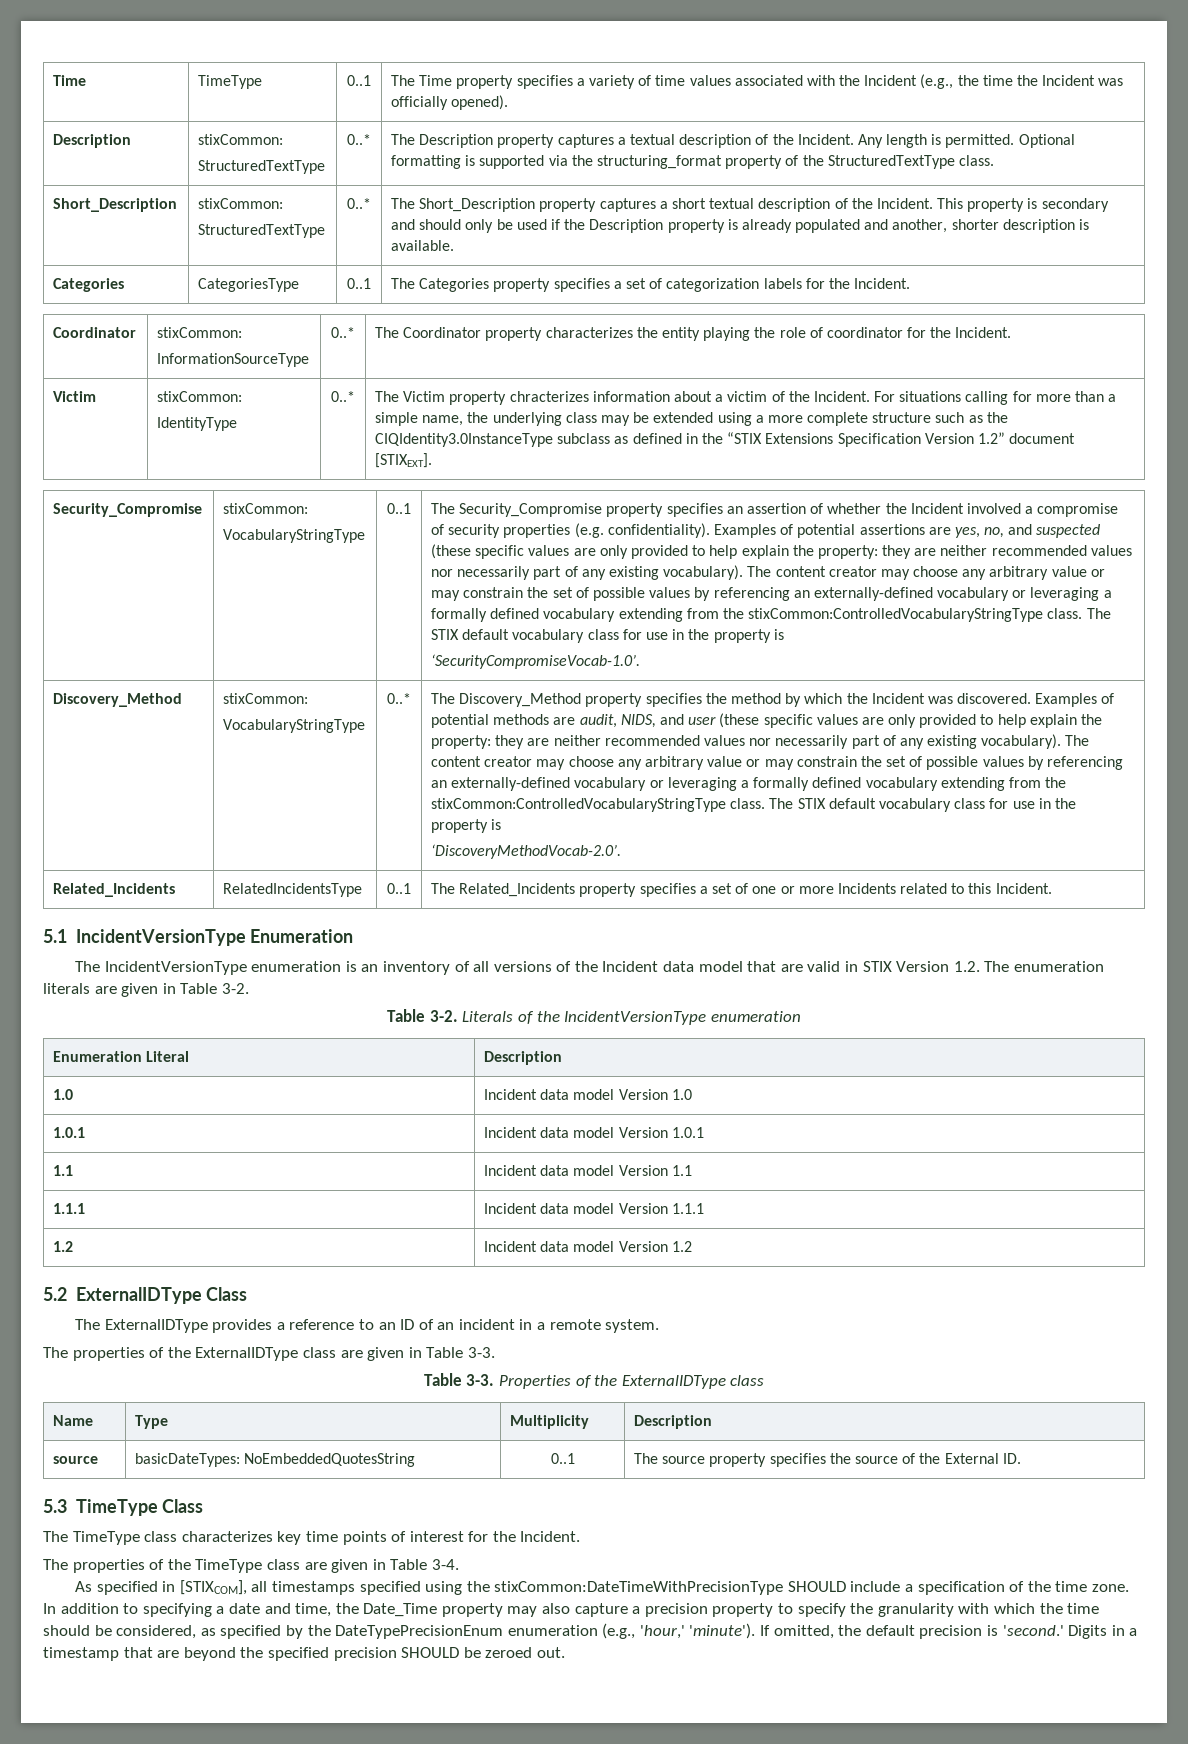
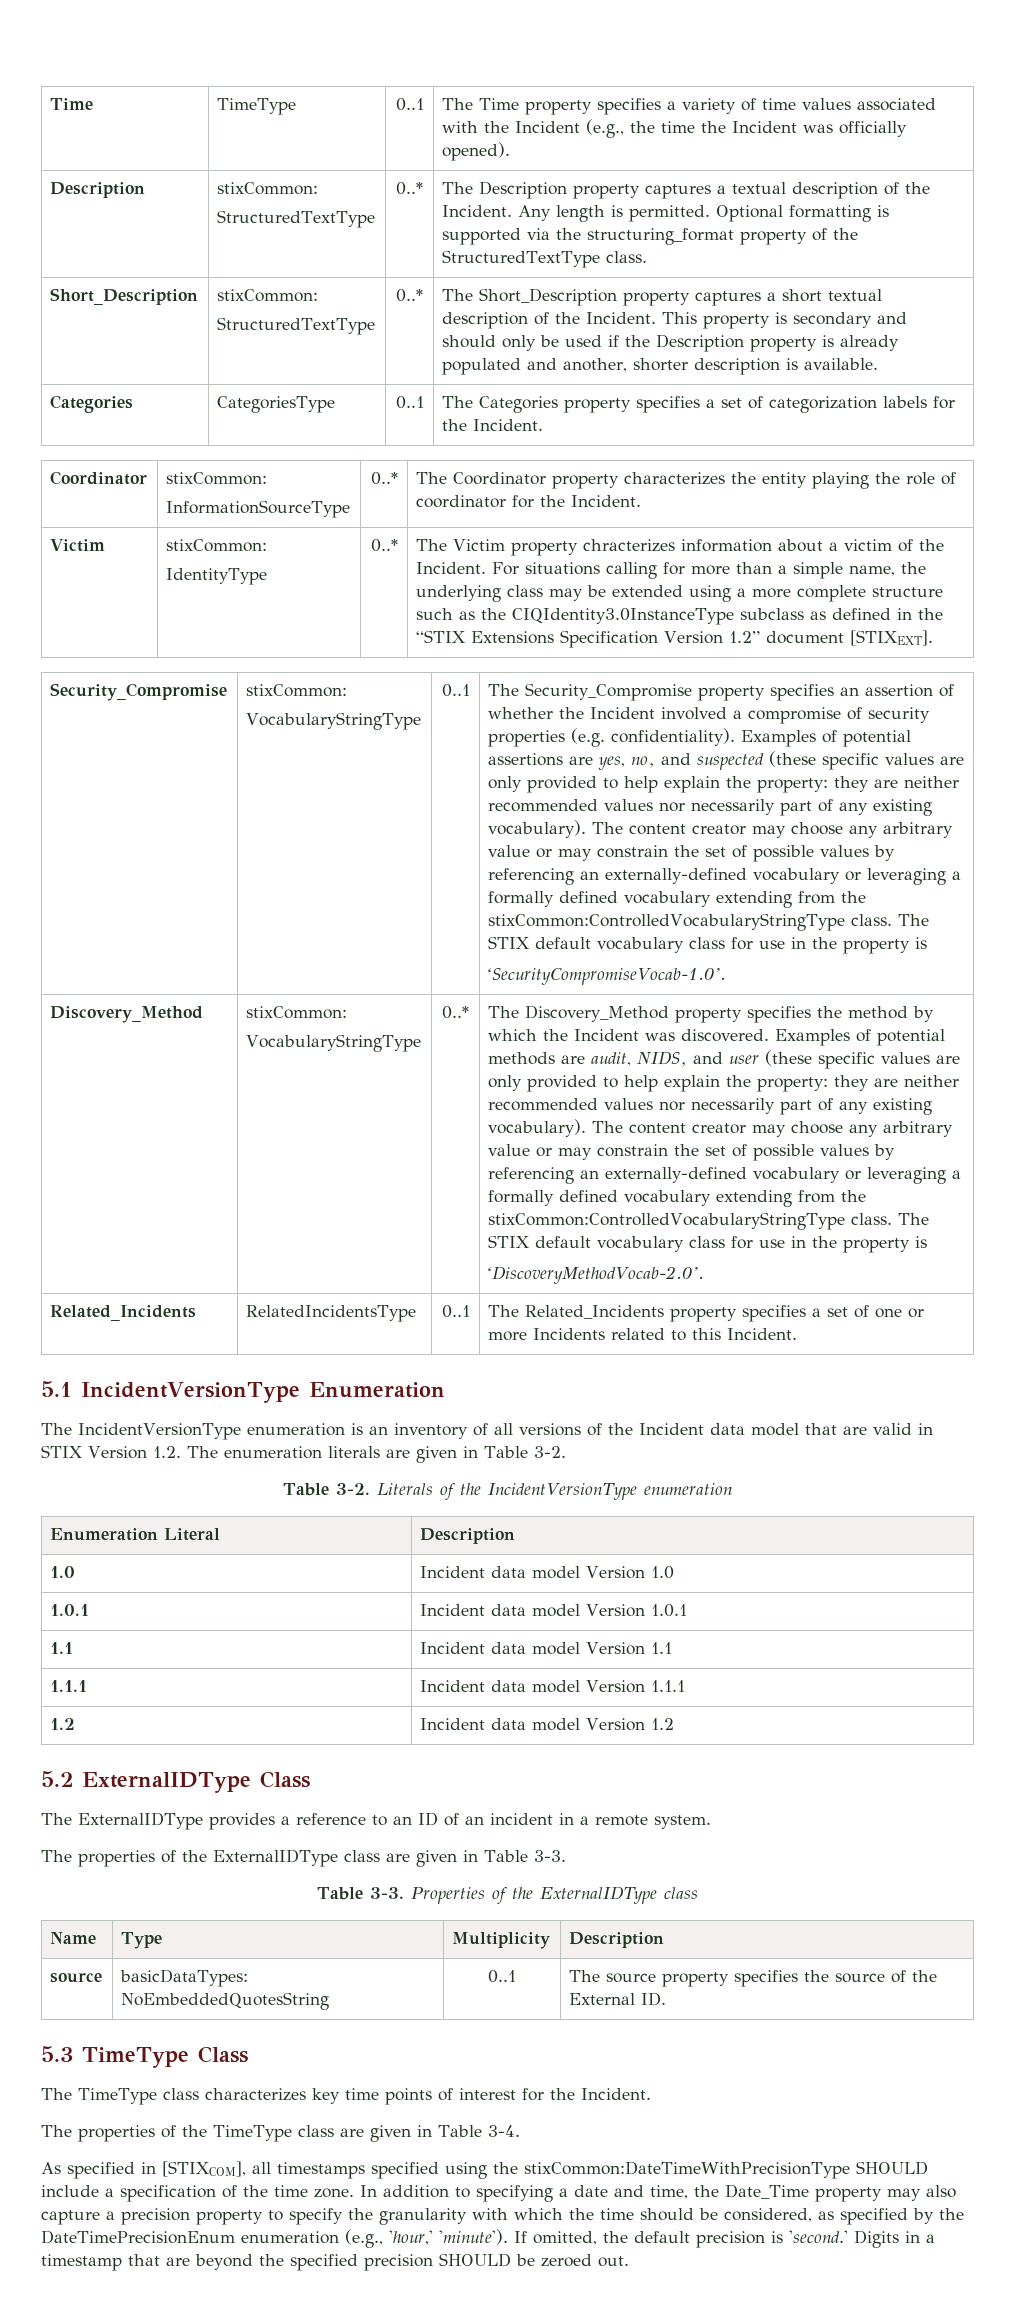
- source | basicDateTypes: NoEmbeddedQuotesString | 0..1 | The source property specifies the source of the External ID.
+ source | basicDataTypes: NoEmbeddedQuotesString | 0..1 | The source property specifies the source of the External ID.
- In addition to specifying a date and time, the Date_Time property may also capture a precision property to specify the granularity with which the time should be considered, as specified by the DateTypePrecisionEnum enumeration (e.g., 'hour,' 'minute').
+ In addition to specifying a date and time, the Date_Time property may also capture a precision property to specify the granularity with which the time should be considered, as specified by the DateTimePrecisionEnum enumeration (e.g., 'hour,' 'minute').

